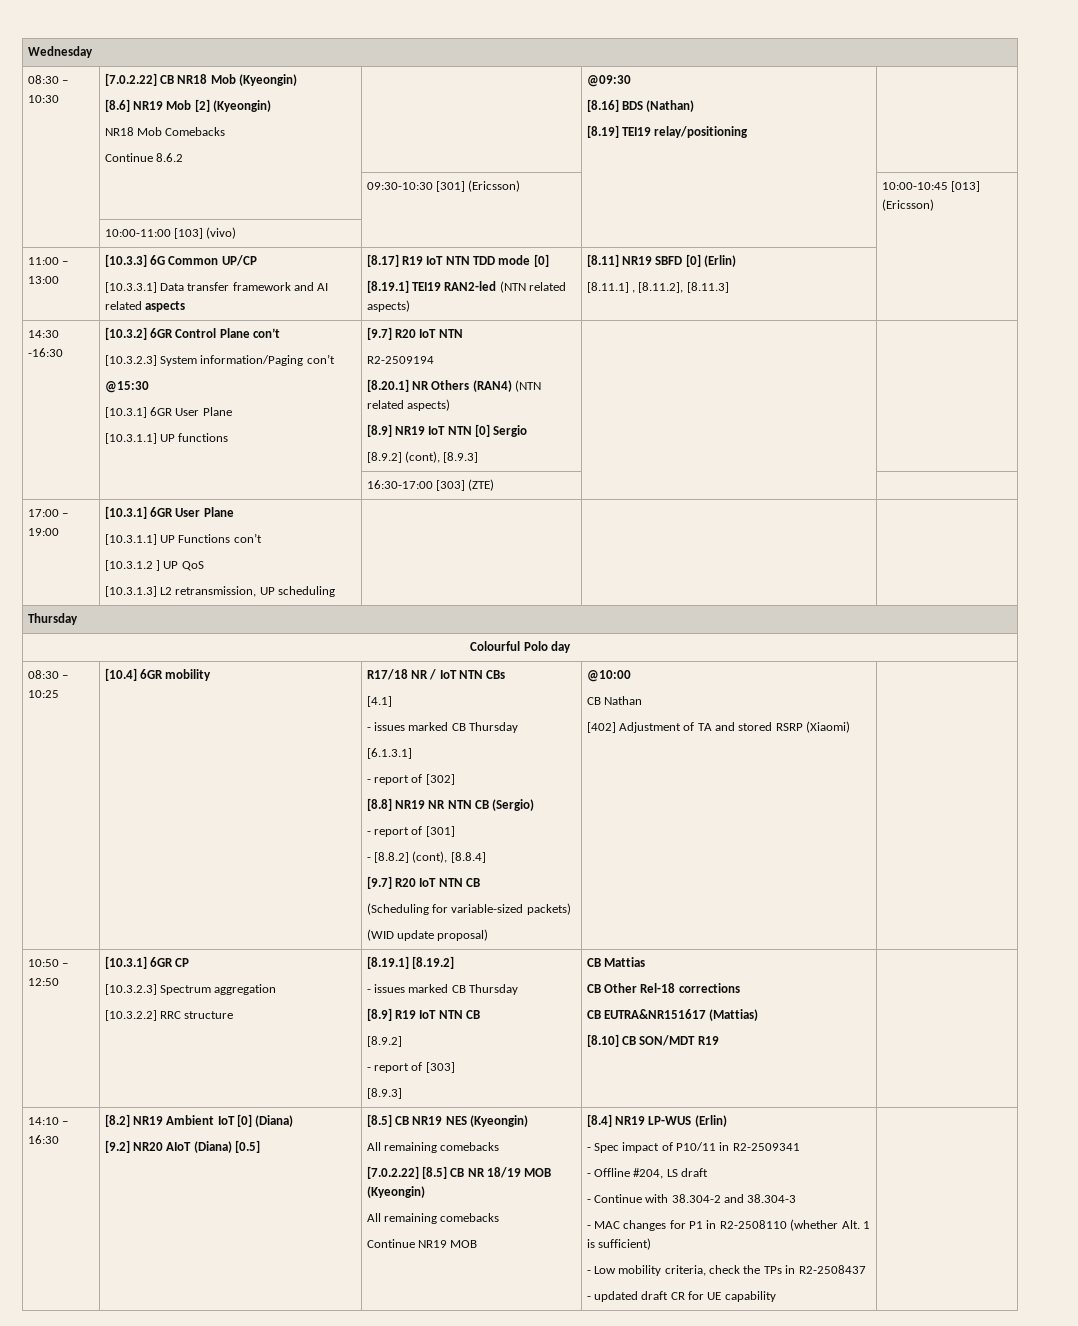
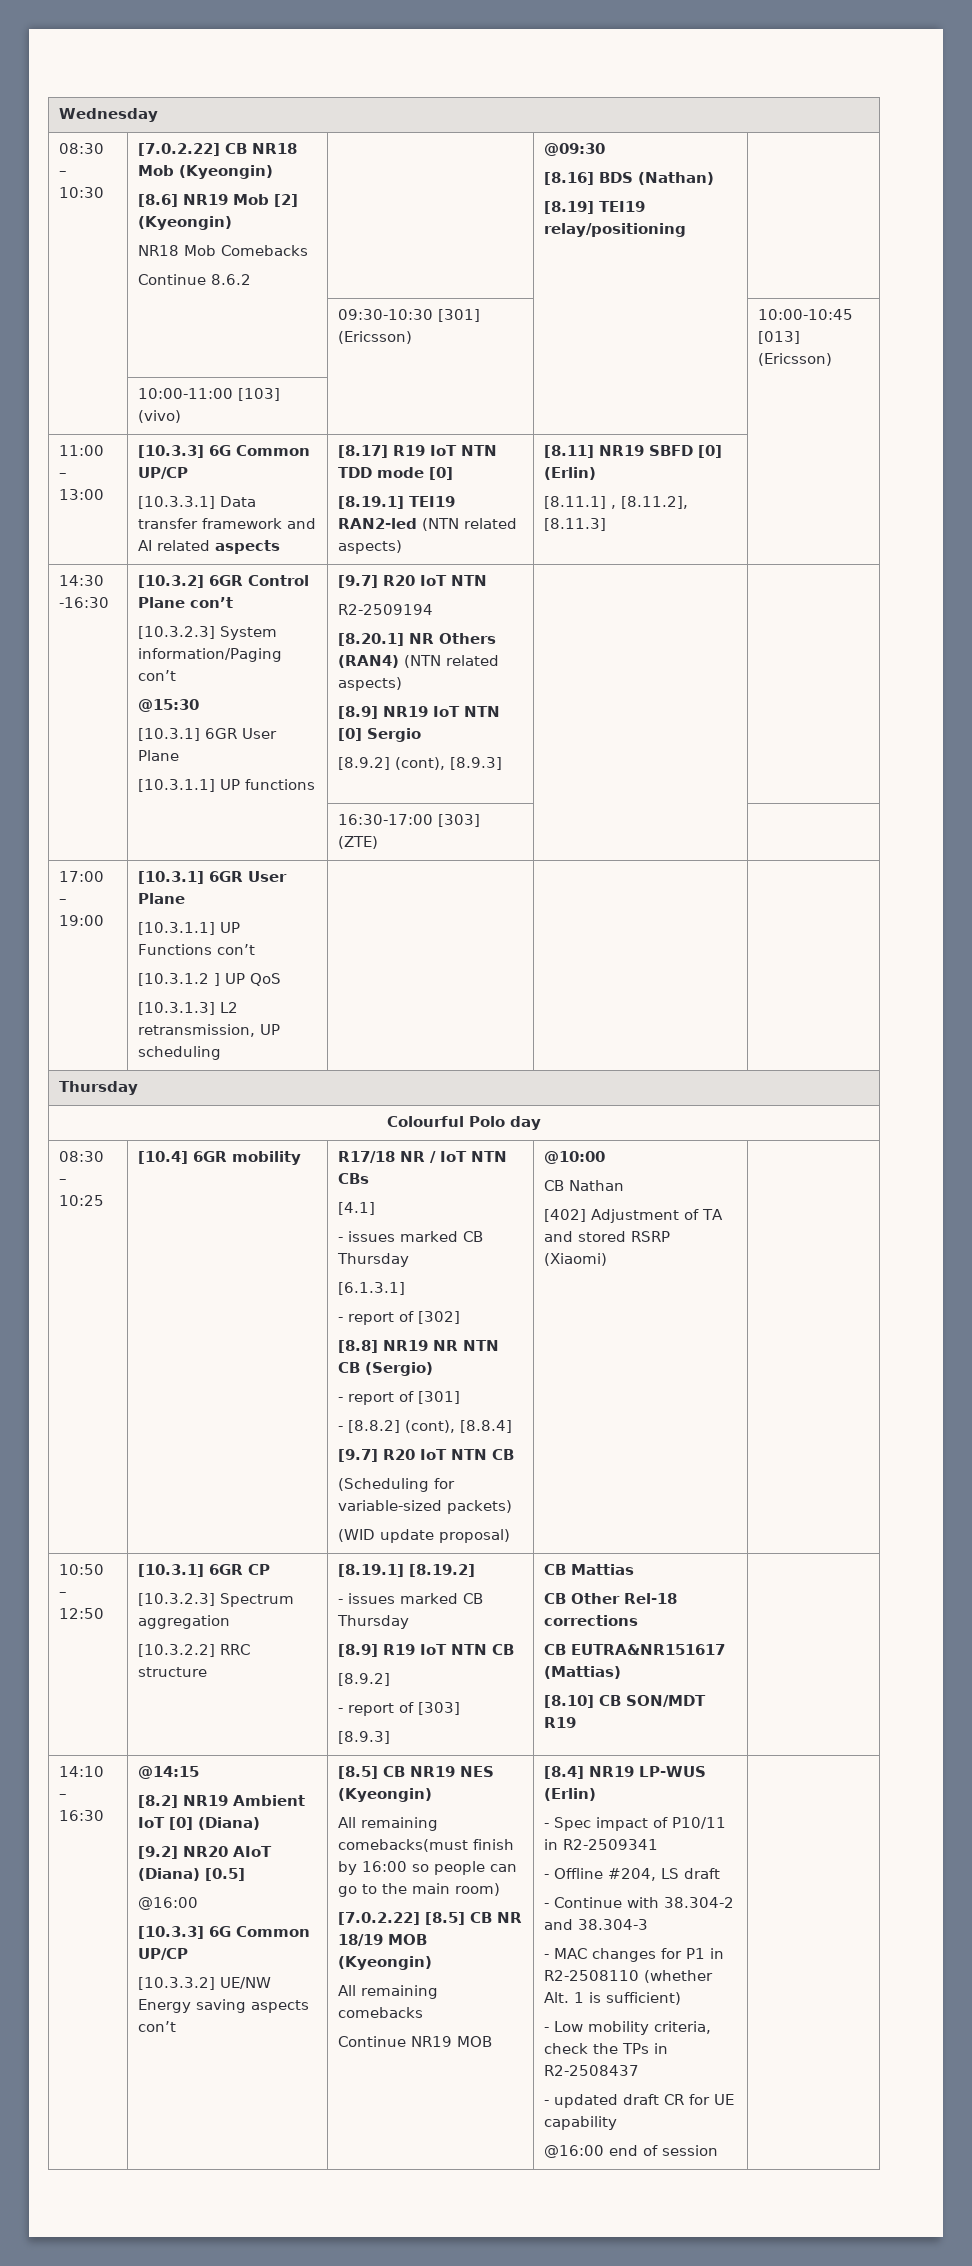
+ @14:15
  [9.2] NR20 AIoT (Diana) [0.5]
+ @16:00
+ [10.3.3] 6G Common UP/CP
+ [10.3.3.2] UE/NW Energy saving aspects con’t
  [8.5] CB NR19 NES (Kyeongin)
- All remaining comebacks
+ All remaining comebacks(must finish by 16:00 so people can go to the main room)
+ @16:00 end of session

